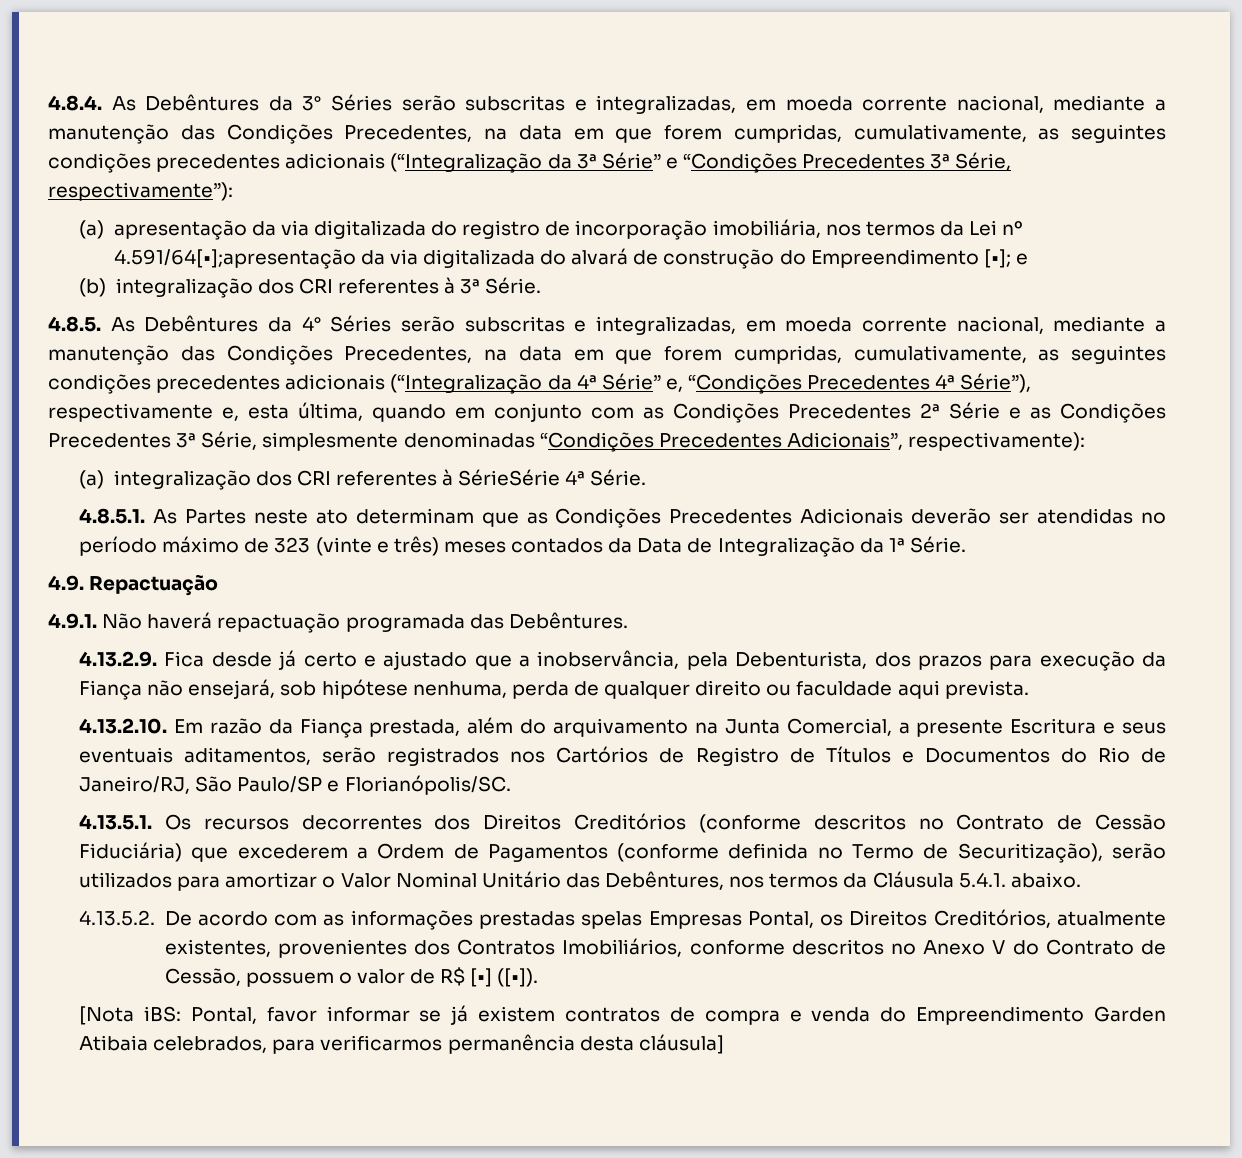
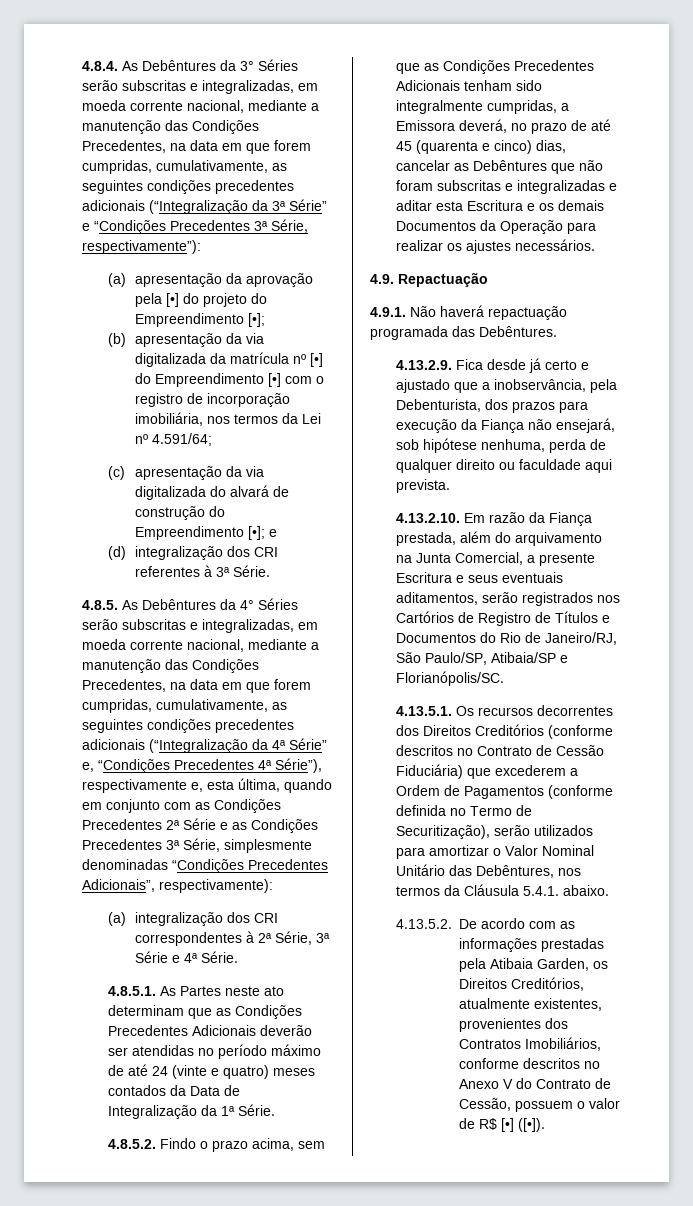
- (a) apresentação da via digitalizada do registro de incorporação imobiliária, nos termos da Lei nº 4.591/64[•];apresentação da via digitalizada do alvará de construção do Empreendimento [•]; e
+ (a) apresentação da aprovação pela [•] do projeto do Empreendimento [•];
+ (b) apresentação da via digitalizada da matrícula nº [•] do Empreendimento [•] com o registro de incorporação imobiliária, nos termos da Lei nº 4.591/64;
+ (c) apresentação da via digitalizada do alvará de construção do Empreendimento [•]; e
- (b) integralização dos CRI referentes à 3ª Série.
+ (d) integralização dos CRI referentes à 3ª Série.
- (a) integralização dos CRI referentes à SérieSérie 4ª Série.
+ (a) integralização dos CRI correspondentes à 2ª Série, 3ª Série e 4ª Série.
- 4.8.5.1. As Partes neste ato determinam que as Condições Precedentes Adicionais deverão ser atendidas no período máximo de 323 (vinte e três) meses contados da Data de Integralização da 1ª Série.
+ 4.8.5.1. As Partes neste ato determinam que as Condições Precedentes Adicionais deverão ser atendidas no período máximo de até 24 (vinte e quatro) meses contados da Data de Integralização da 1ª Série.
+ 4.8.5.2. Findo o prazo acima, sem que as Condições Precedentes Adicionais tenham sido integralmente cumpridas, a Emissora deverá, no prazo de até 45 (quarenta e cinco) dias, cancelar as Debêntures que não foram subscritas e integralizadas e aditar esta Escritura e os demais Documentos da Operação para realizar os ajustes necessários.
- 4.13.2.10. Em razão da Fiança prestada, além do arquivamento na Junta Comercial, a presente Escritura e seus eventuais aditamentos, serão registrados nos Cartórios de Registro de Títulos e Documentos do Rio de Janeiro/RJ, São Paulo/SP e Florianópolis/SC.
+ 4.13.2.10. Em razão da Fiança prestada, além do arquivamento na Junta Comercial, a presente Escritura e seus eventuais aditamentos, serão registrados nos Cartórios de Registro de Títulos e Documentos do Rio de Janeiro/RJ, São Paulo/SP, Atibaia/SP e Florianópolis/SC.
- 4.13.5.2. De acordo com as informações prestadas spelas Empresas Pontal, os Direitos Creditórios, atualmente existentes, provenientes dos Contratos Imobiliários, conforme descritos no Anexo V do Contrato de Cessão, possuem o valor de R$ [•] ([•]).
+ 4.13.5.2. De acordo com as informações prestadas pela Atibaia Garden, os Direitos Creditórios, atualmente existentes, provenientes dos Contratos Imobiliários, conforme descritos no Anexo V do Contrato de Cessão, possuem o valor de R$ [•] ([•]).
- [Nota iBS: Pontal, favor informar se já existem contratos de compra e venda do Empreendimento Garden Atibaia celebrados, para verificarmos permanência desta cláusula]

